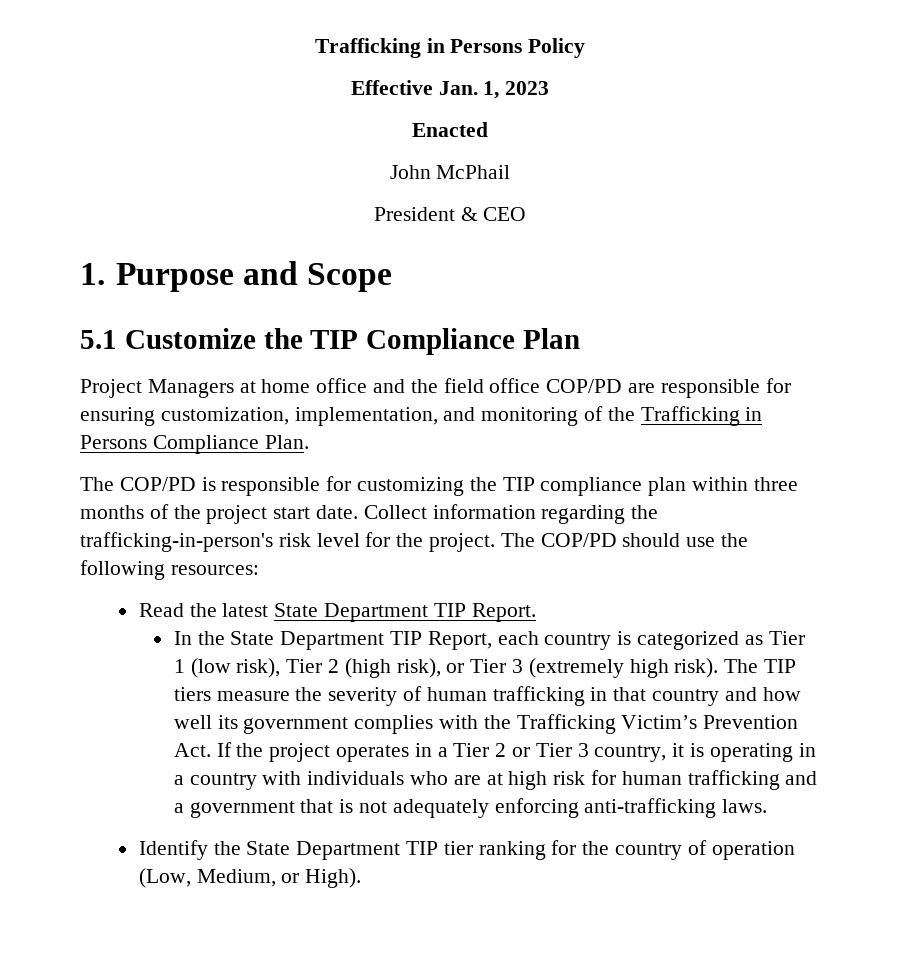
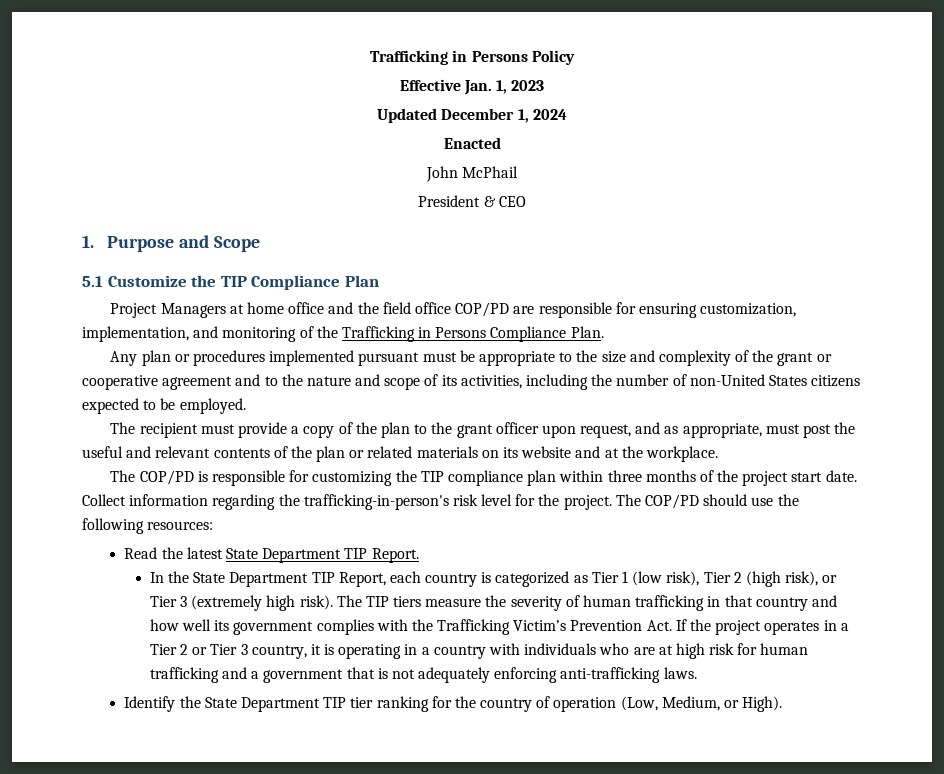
+ Updated December 1, 2024
+ Any plan or procedures implemented pursuant must be appropriate to the size and complexity of the grant or cooperative agreement and to the nature and scope of its activities, including the number of non-United States citizens expected to be employed.
+ The recipient must provide a copy of the plan to the grant officer upon request, and as appropriate, must post the useful and relevant contents of the plan or related materials on its website and at the workplace.

